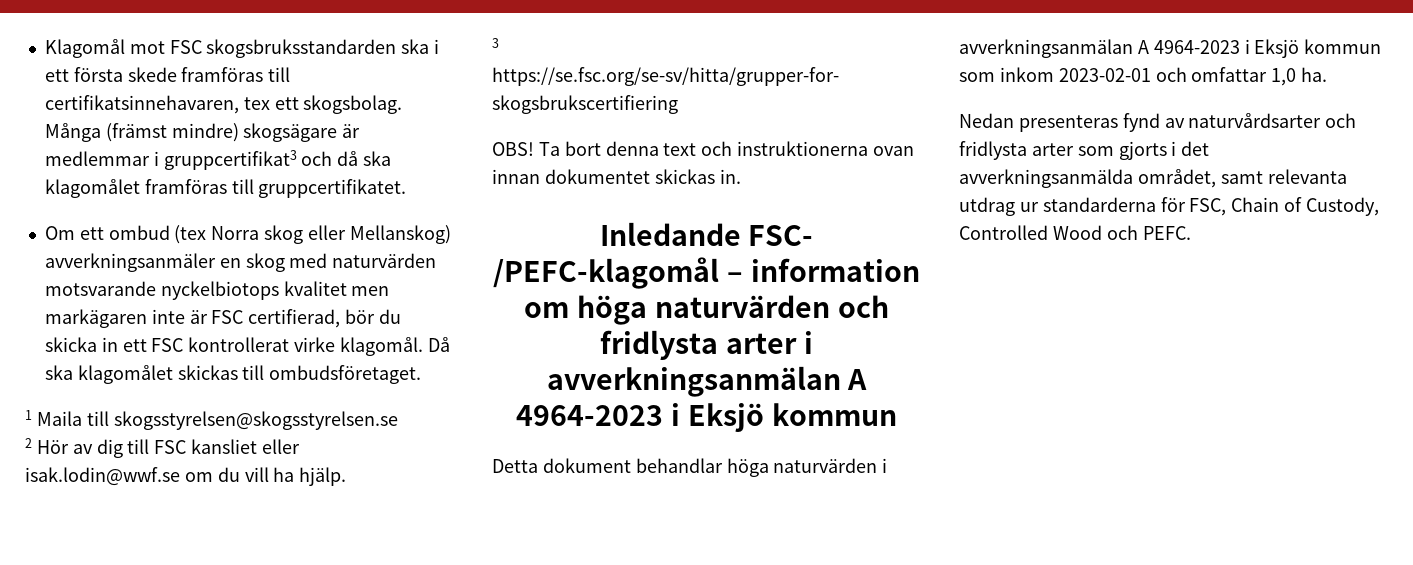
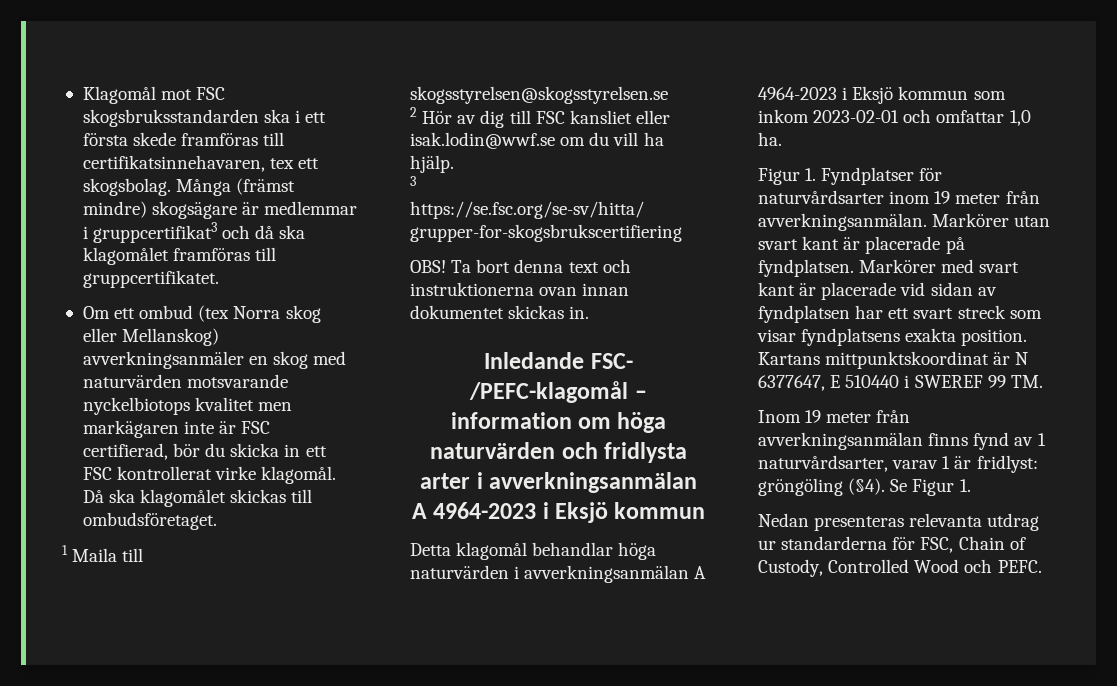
- Detta dokument behandlar höga naturvärden i avverkningsanmälan A 4964-2023 i Eksjö kommun som inkom 2023-02-01 och omfattar 1,0 ha.
+ Detta klagomål behandlar höga naturvärden i avverkningsanmälan A 4964-2023 i Eksjö kommun som inkom 2023-02-01 och omfattar 1,0 ha.
- Nedan presenteras fynd av naturvårdsarter och fridlysta arter som gjorts i det avverkningsanmälda området, samt relevanta utdrag ur standarderna för FSC, Chain of Custody, Controlled Wood och PEFC.
+ Figur 1. Fyndplatser för naturvårdsarter inom 19 meter från avverkningsanmälan. Markörer utan svart kant är placerade på fyndplatsen. Markörer med svart kant är placerade vid sidan av fyndplatsen har ett svart streck som visar fyndplatsens exakta position. Kartans mittpunktskoordinat är N 6377647, E 510440 i SWEREF 99 TM.
+ Inom 19 meter från avverkningsanmälan finns fynd av 1 naturvårdsarter, varav 1 är fridlyst: gröngöling (§4). Se Figur 1.
+ Nedan presenteras relevanta utdrag ur standarderna för FSC, Chain of Custody, Controlled Wood och PEFC.

